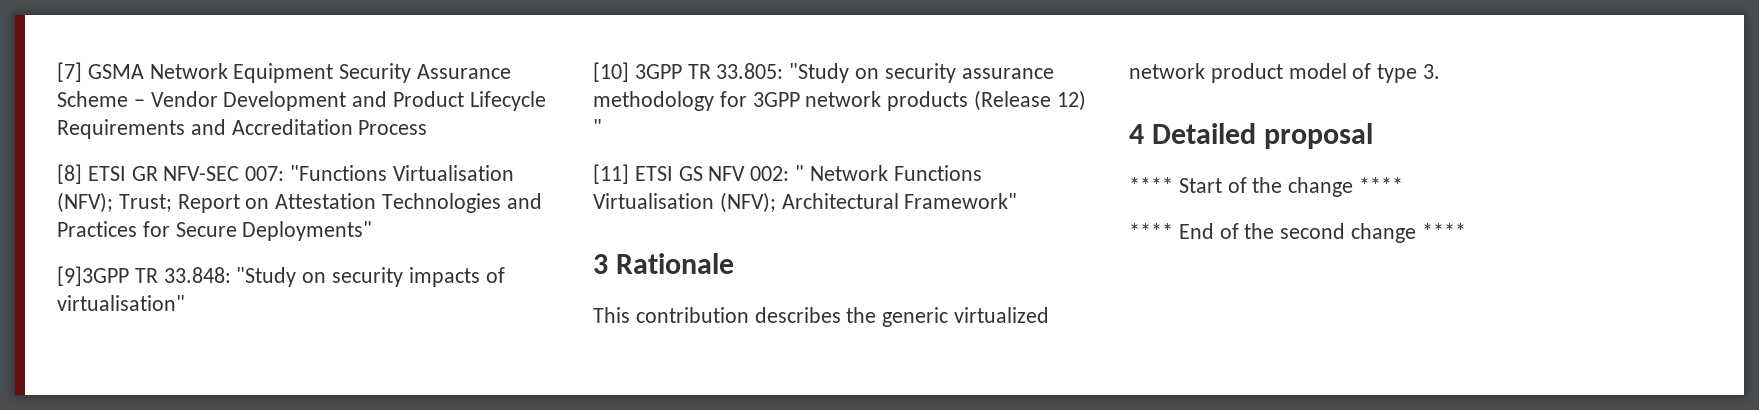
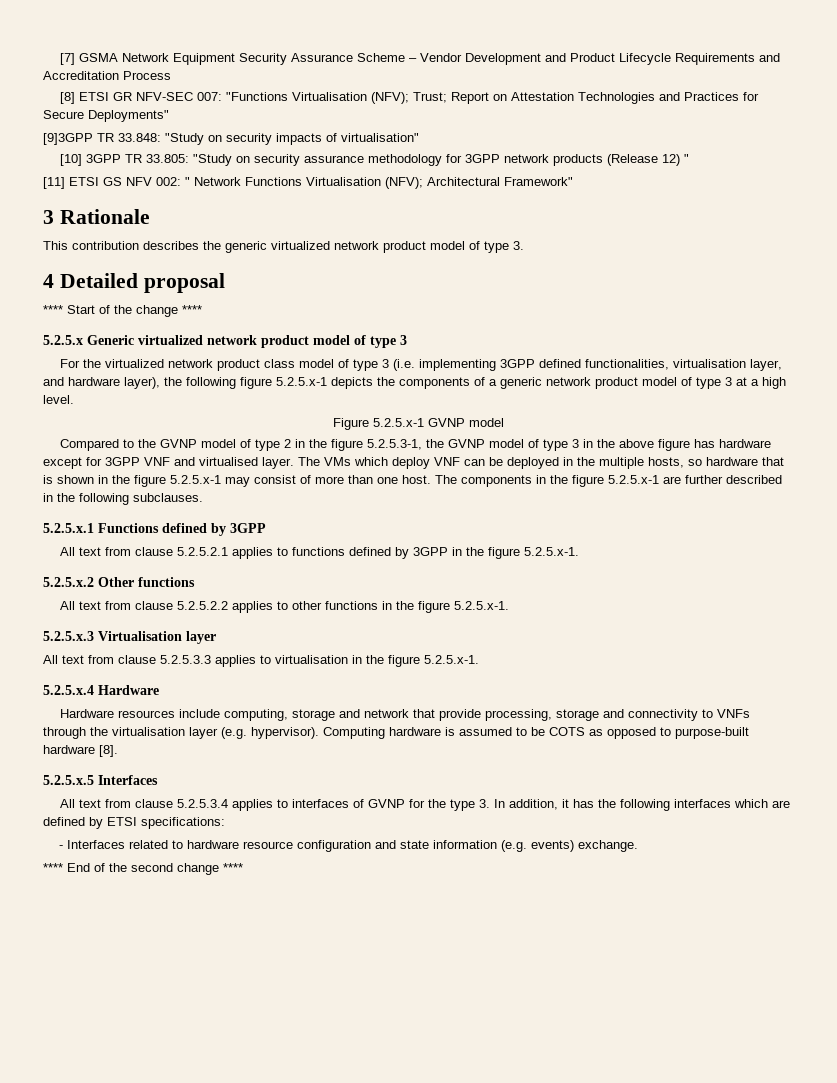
+ 5.2.5.x Generic virtualized network product model of type 3
+ For the virtualized network product class model of type 3 (i.e. implementing 3GPP defined functionalities, virtualisation layer, and hardware layer), the following figure 5.2.5.x-1 depicts the components of a generic network product model of type 3 at a high level.
+ Figure 5.2.5.x-1 GVNP model
+ Compared to the GVNP model of type 2 in the figure 5.2.5.3-1, the GVNP model of type 3 in the above figure has hardware except for 3GPP VNF and virtualised layer. The VMs which deploy VNF can be deployed in the multiple hosts, so hardware that is shown in the figure 5.2.5.x-1 may consist of more than one host. The components in the figure 5.2.5.x-1 are further described in the following subclauses.
+ 5.2.5.x.1 Functions defined by 3GPP
+ All text from clause 5.2.5.2.1 applies to functions defined by 3GPP in the figure 5.2.5.x-1.
+ 5.2.5.x.2 Other functions
+ All text from clause 5.2.5.2.2 applies to other functions in the figure 5.2.5.x-1.
+ 5.2.5.x.3 Virtualisation layer
+ All text from clause 5.2.5.3.3 applies to virtualisation in the figure 5.2.5.x-1.
+ 5.2.5.x.4 Hardware
+ Hardware resources include computing, storage and network that provide processing, storage and connectivity to VNFs through the virtualisation layer (e.g. hypervisor). Computing hardware is assumed to be COTS as opposed to purpose-built hardware [8].
+ 5.2.5.x.5 Interfaces
+ All text from clause 5.2.5.3.4 applies to interfaces of GVNP for the type 3. In addition, it has the following interfaces which are defined by ETSI specifications:
+ - Interfaces related to hardware resource configuration and state information (e.g. events) exchange.

